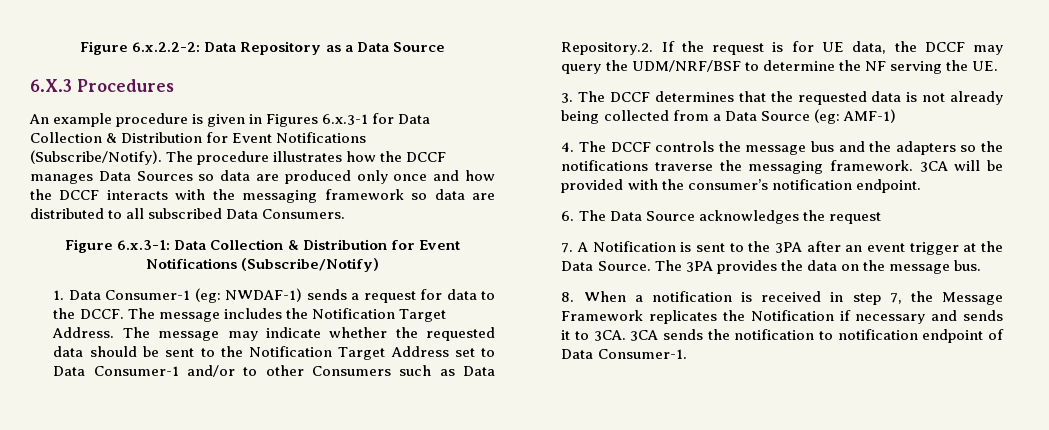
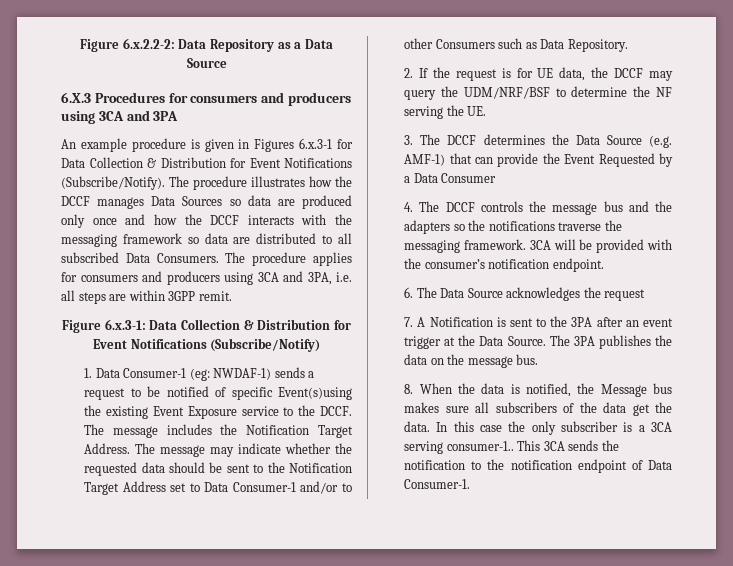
- 6.X.3 Procedures
+ 6.X.3 Procedures for consumers and producers using 3CA and 3PA
+ The procedure applies for consumers and producers using 3CA and 3PA, i.e. all steps are within 3GPP remit.
- 1. Data Consumer-1 (eg: NWDAF-1) sends a request for data to the DCCF.
+ 1. Data Consumer-1 (eg: NWDAF-1) sends a request to be notified of specific Event(s)using the existing Event Exposure service to the DCCF.
- The message may indicate whether the requested data should be sent to the Notification Target Address set to Data Consumer-1 and/or to other Consumers such as Data Repository.2. If the request is for UE data, the DCCF may query the UDM/NRF/BSF to determine the NF serving the UE.
+ The message may indicate whether the requested data should be sent to the Notification Target Address set to Data Consumer-1 and/or to other Consumers such as Data Repository.
+ 2. If the request is for UE data, the DCCF may query the UDM/NRF/BSF to determine the NF serving the UE.
- 3. The DCCF determines that the requested data is not already being collected from a Data Source (eg: AMF-1)
+ 3. The DCCF determines the Data Source (e.g. AMF-1) that can provide the Event Requested by a Data Consumer
- The 3PA provides the data on the message bus.
+ The 3PA publishes the data on the message bus.
- 8. When a notification is received in step 7, the Message Framework replicates the Notification if necessary and sends it to 3CA. 3CA sends the notification to notification endpoint of Data Consumer-1.
+ 8. When the data is notified, the Message bus makes sure all subscribers of the data get the data. In this case the only subscriber is a 3CA serving consumer-1.. This 3CA sends the notification to the notification endpoint of Data Consumer-1.

